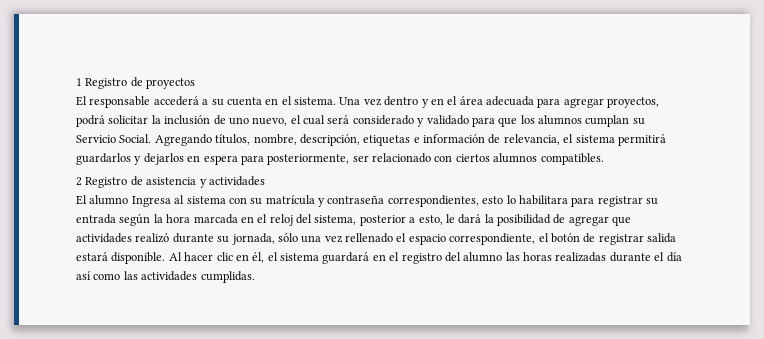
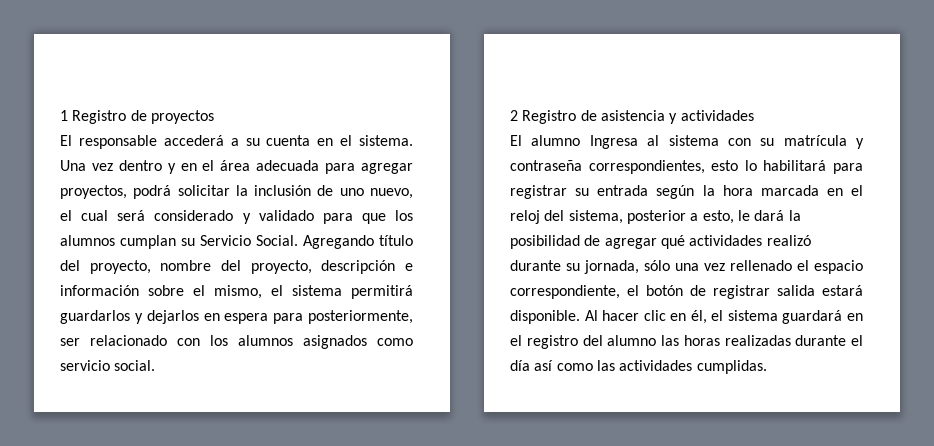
- Agregando títulos, nombre, descripción, etiquetas e información de relevancia, el sistema permitirá guardarlos y dejarlos en espera para posteriormente, ser relacionado con ciertos alumnos compatibles.
+ Agregando título del proyecto, nombre del proyecto, descripción e información sobre el mismo, el sistema permitirá guardarlos y dejarlos en espera para posteriormente, ser relacionado con los alumnos asignados como servicio social.
- El alumno Ingresa al sistema con su matrícula y contraseña correspondientes, esto lo habilitara para registrar su entrada según la hora marcada en el reloj del sistema, posterior a esto, le dará la posibilidad de agregar que actividades realizó durante su jornada, sólo una vez rellenado el espacio correspondiente, el botón de registrar salida estará disponible.
+ El alumno Ingresa al sistema con su matrícula y contraseña correspondientes, esto lo habilitará para registrar su entrada según la hora marcada en el reloj del sistema, posterior a esto, le dará la posibilidad de agregar qué actividades realizó durante su jornada, sólo una vez rellenado el espacio correspondiente, el botón de registrar salida estará disponible.

